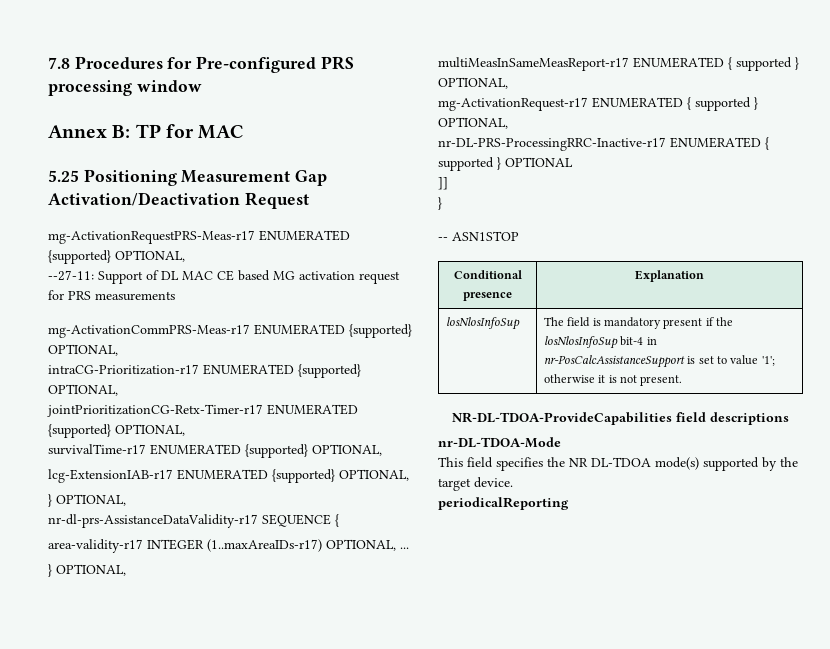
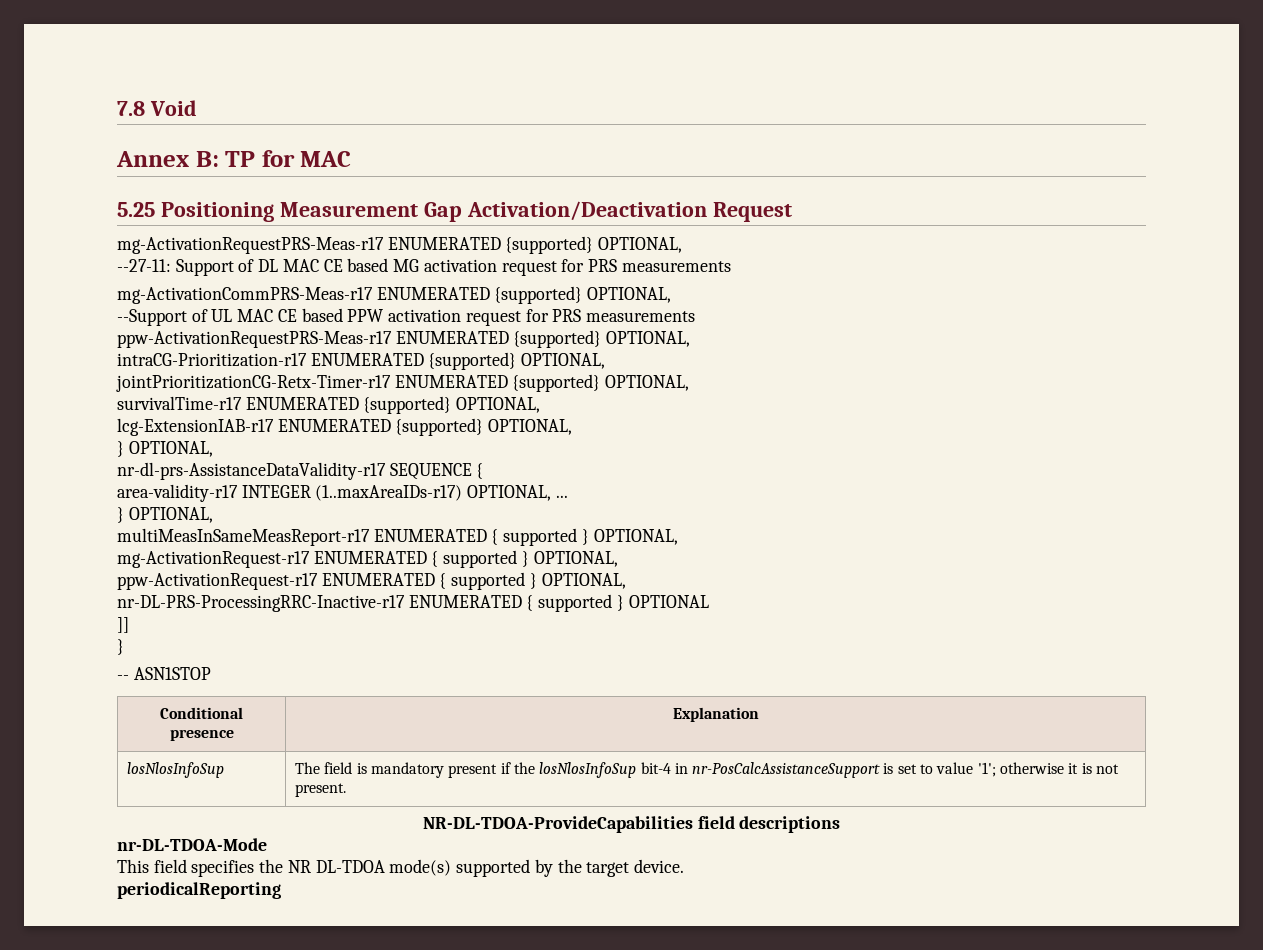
- 7.8 Procedures for Pre-configured PRS processing window
+ 7.8 Void
+ --Support of UL MAC CE based PPW activation request for PRS measurements
+ ppw-ActivationRequestPRS-Meas-r17 ENUMERATED {supported} OPTIONAL,
+ ppw-ActivationRequest-r17 ENUMERATED { supported } OPTIONAL,

